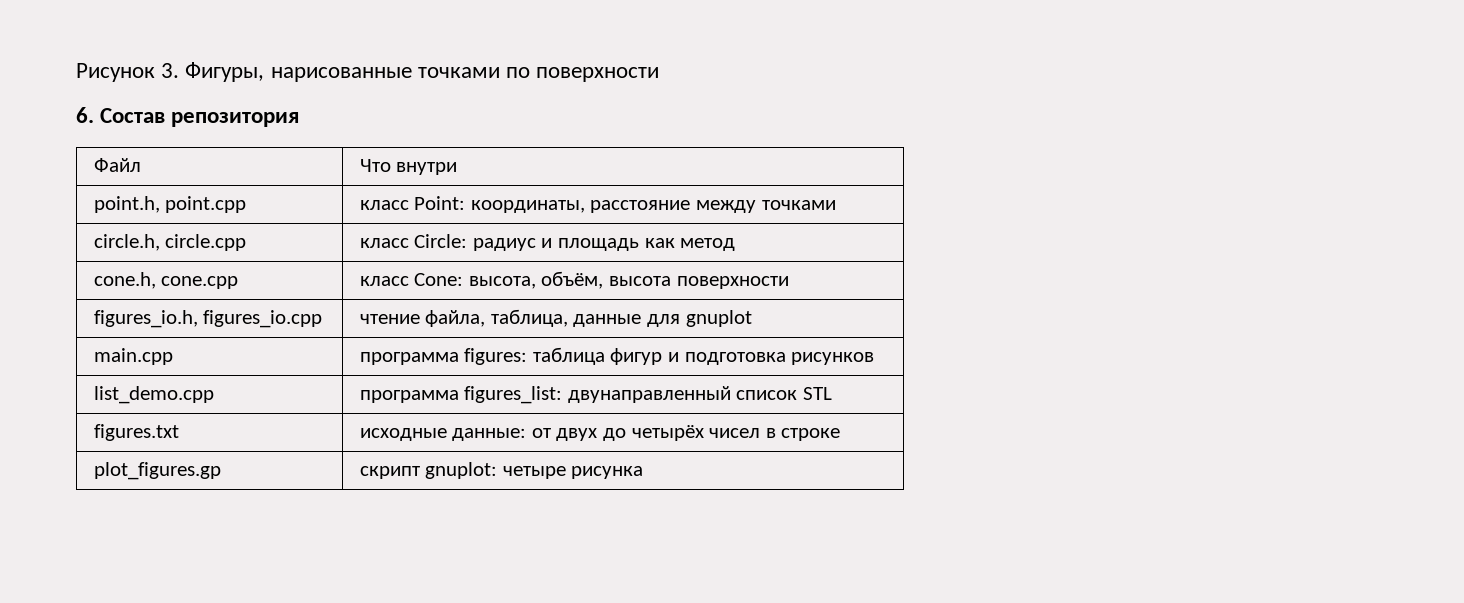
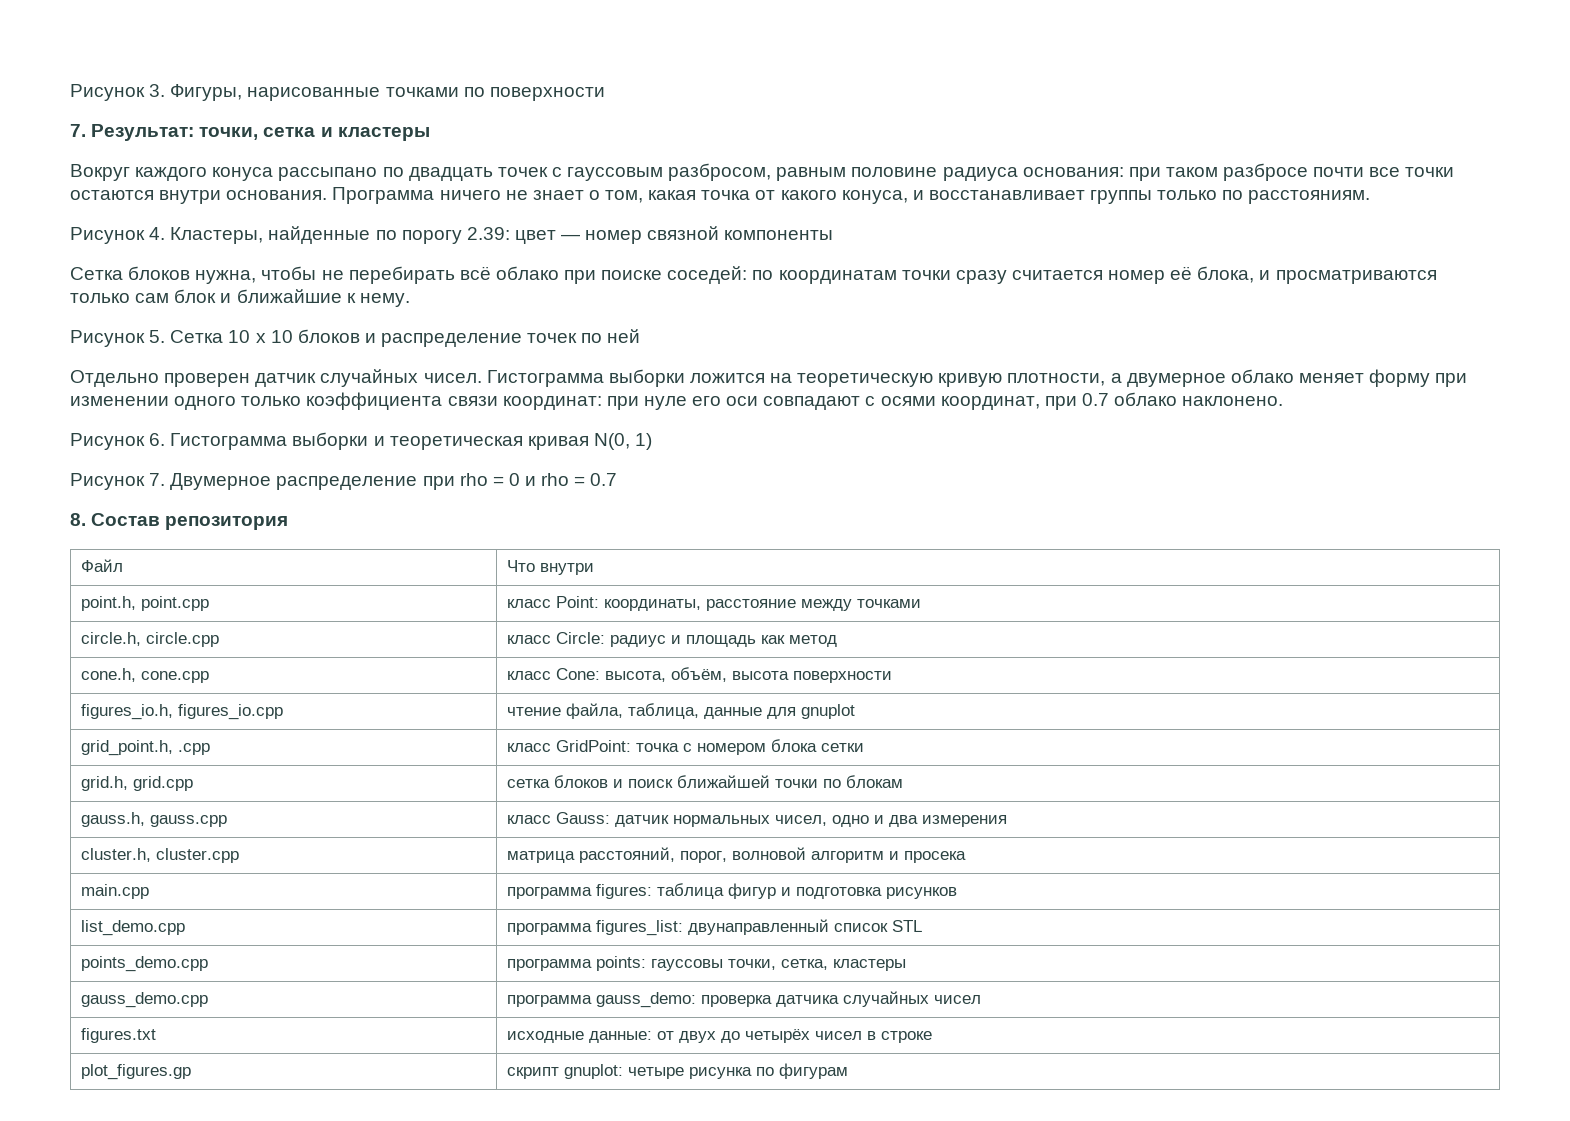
- 6. Состав репозитория
+ 7. Результат: точки, сетка и кластеры
+ Вокруг каждого конуса рассыпано по двадцать точек с гауссовым разбросом, равным половине радиуса основания: при таком разбросе почти все точки остаются внутри основания. Программа ничего не знает о том, какая точка от какого конуса, и восстанавливает группы только по расстояниям.
+ Рисунок 4. Кластеры, найденные по порогу 2.39: цвет — номер связной компоненты
+ Сетка блоков нужна, чтобы не перебирать всё облако при поиске соседей: по координатам точки сразу считается номер её блока, и просматриваются только сам блок и ближайшие к нему.
+ Рисунок 5. Сетка 10 x 10 блоков и распределение точек по ней
+ Отдельно проверен датчик случайных чисел. Гистограмма выборки ложится на теоретическую кривую плотности, а двумерное облако меняет форму при изменении одного только коэффициента связи координат: при нуле его оси совпадают с осями координат, при 0.7 облако наклонено.
+ Рисунок 6. Гистограмма выборки и теоретическая кривая N(0, 1)
+ Рисунок 7. Двумерное распределение при rho = 0 и rho = 0.7
+ 8. Состав репозитория
+ grid_point.h, .cpp | класс GridPoint: точка с номером блока сетки
+ grid.h, grid.cpp | сетка блоков и поиск ближайшей точки по блокам
+ gauss.h, gauss.cpp | класс Gauss: датчик нормальных чисел, одно и два измерения
+ cluster.h, cluster.cpp | матрица расстояний, порог, волновой алгоритм и просека
+ points_demo.cpp | программа points: гауссовы точки, сетка, кластеры
+ gauss_demo.cpp | программа gauss_demo: проверка датчика случайных чисел
- plot_figures.gp | скрипт gnuplot: четыре рисунка
+ plot_figures.gp | скрипт gnuplot: четыре рисунка по фигурам

